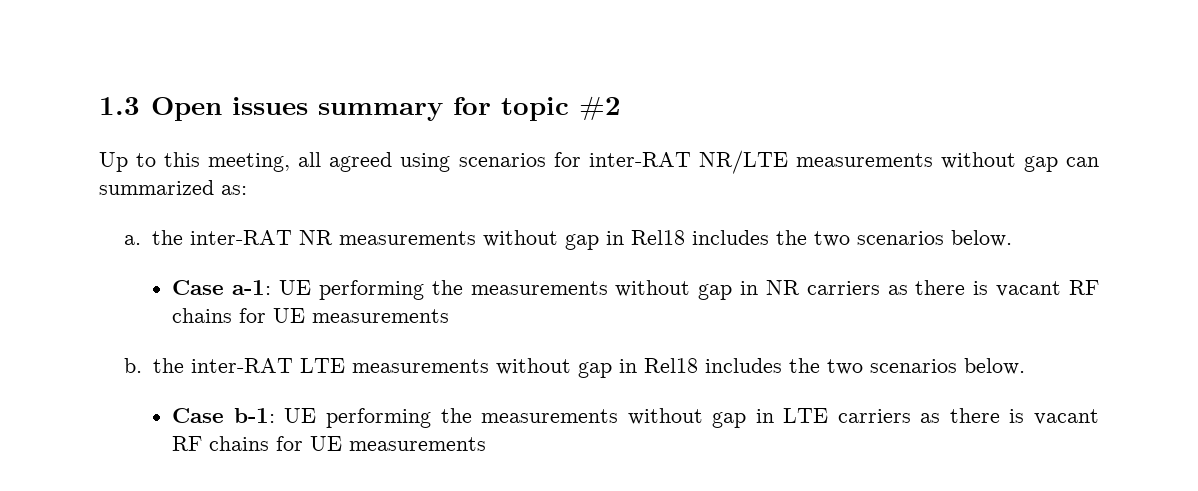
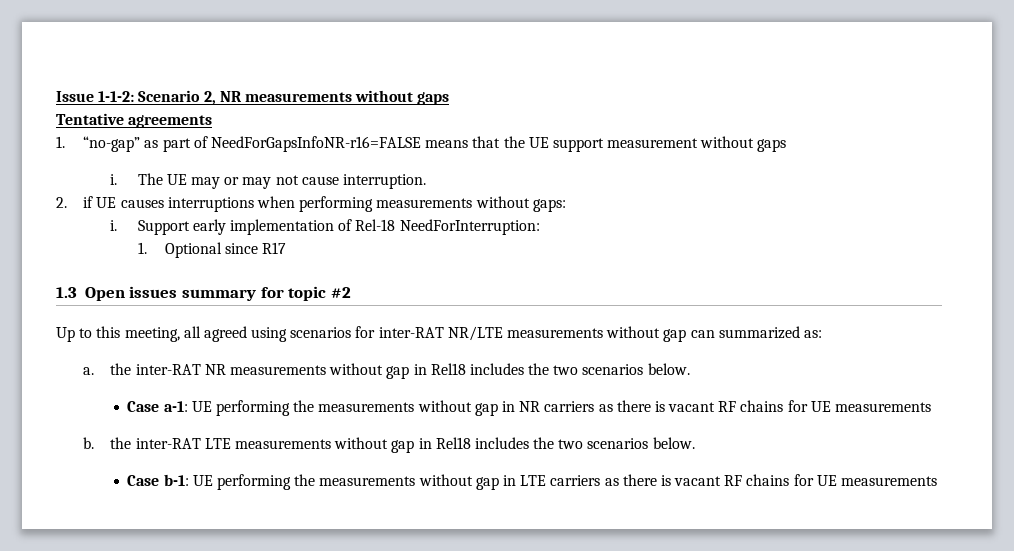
+ Issue 1-1-2: Scenario 2, NR measurements without gaps
+ Tentative agreements
+ 1. “no-gap” as part of NeedForGapsInfoNR-r16=FALSE means that the UE support measurement without gaps
+ i. The UE may or may not cause interruption.
+ 2. if UE causes interruptions when performing measurements without gaps:
+ i. Support early implementation of Rel-18 NeedForInterruption:
+ 1. Optional since R17

